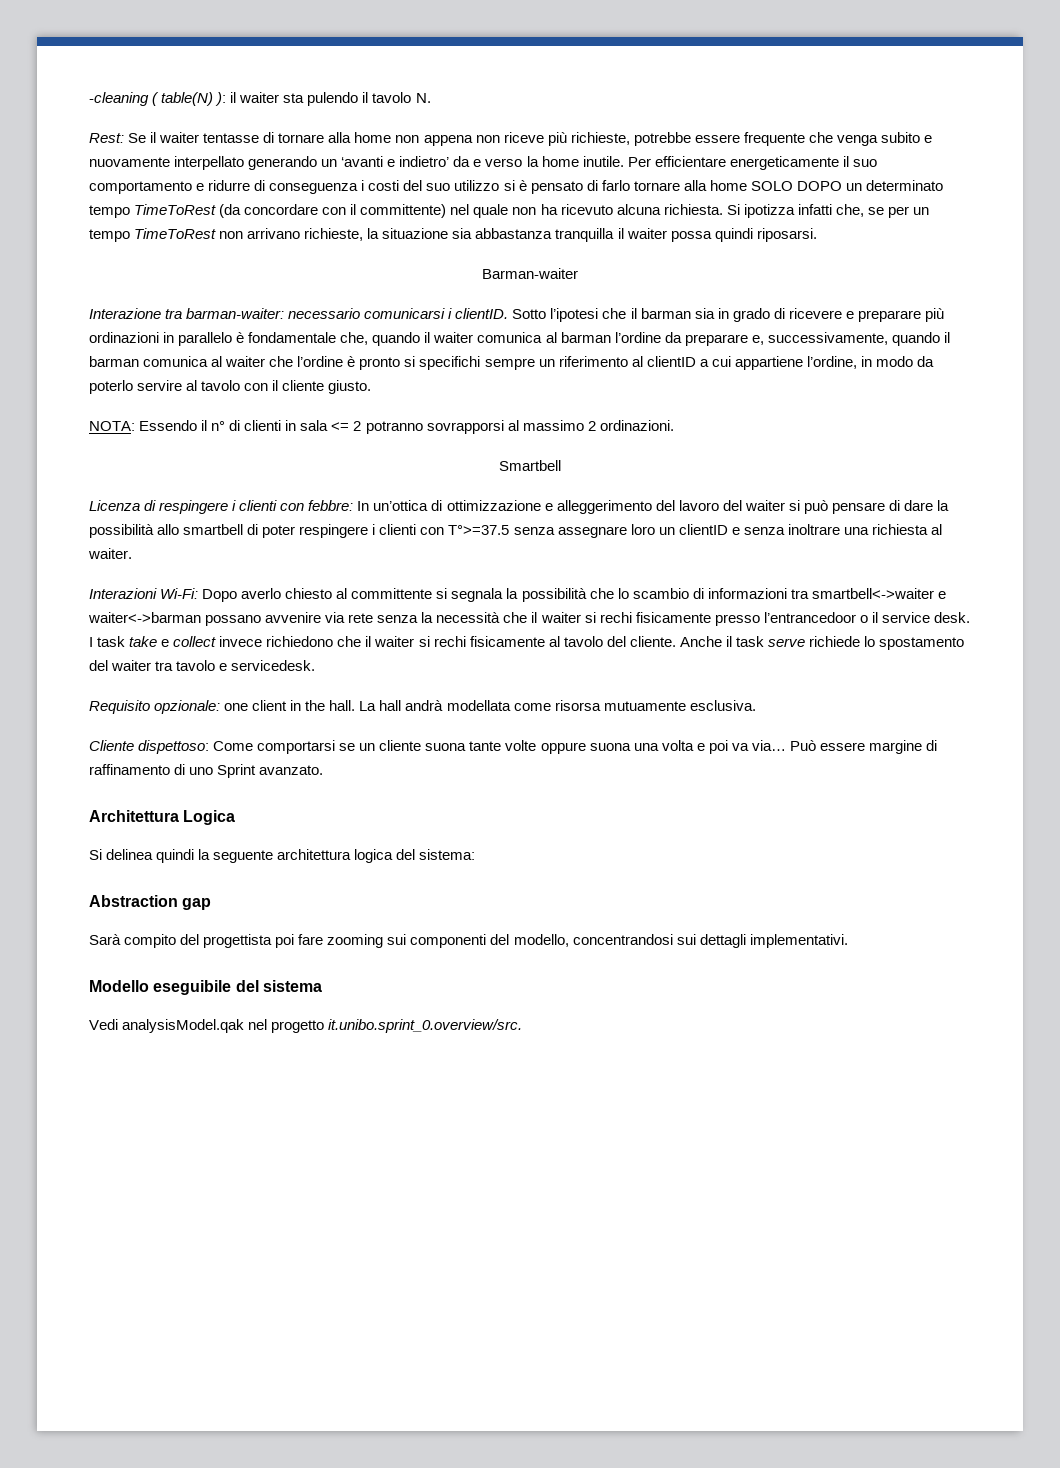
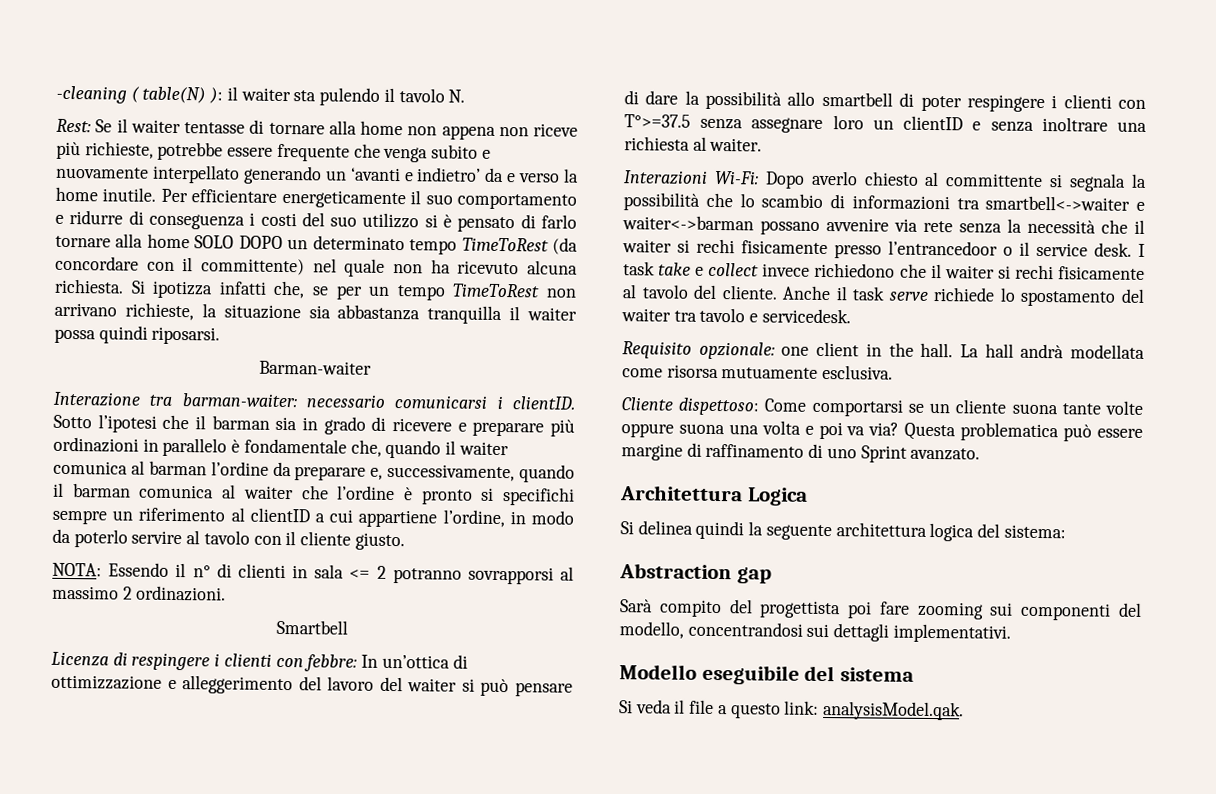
- Cliente dispettoso: Come comportarsi se un cliente suona tante volte oppure suona una volta e poi va via… Può essere margine di raffinamento di uno Sprint avanzato.
+ Cliente dispettoso: Come comportarsi se un cliente suona tante volte oppure suona una volta e poi va via? Questa problematica può essere margine di raffinamento di uno Sprint avanzato.
- Vedi analysisModel.qak nel progetto it.unibo.sprint_0.overview/src.
+ Si veda il file a questo link: analysisModel.qak.

